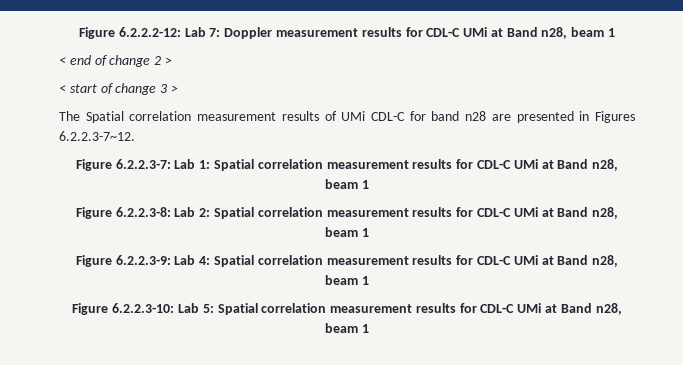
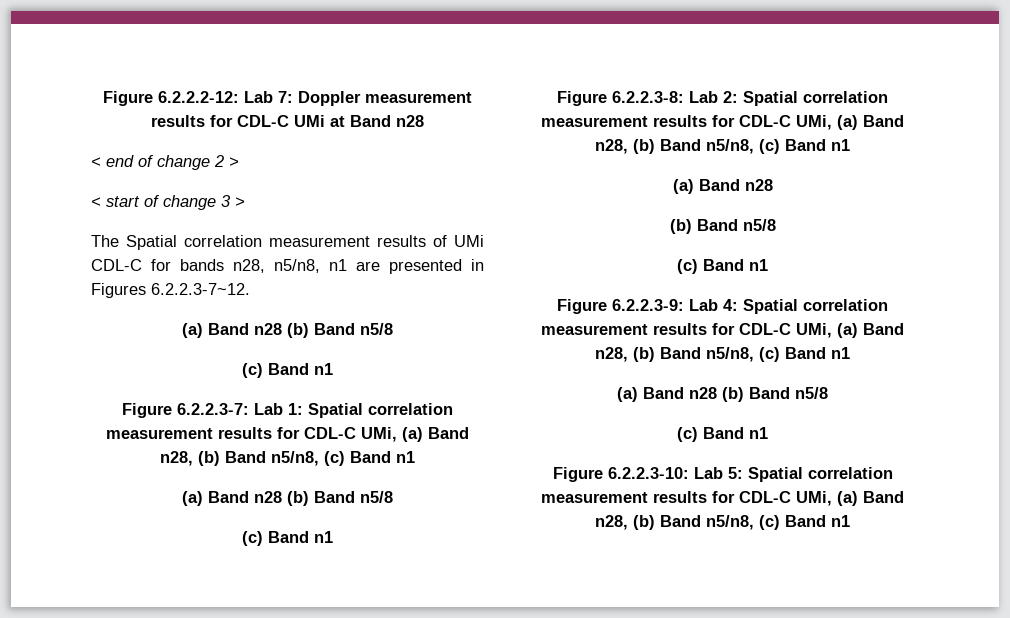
- Figure 6.2.2.2-12: Lab 7: Doppler measurement results for CDL-C UMi at Band n28, beam 1
+ Figure 6.2.2.2-12: Lab 7: Doppler measurement results for CDL-C UMi at Band n28
- The Spatial correlation measurement results of UMi CDL-C for band n28 are presented in Figures 6.2.2.3-7~12.
+ The Spatial correlation measurement results of UMi CDL-C for bands n28, n5/n8, n1 are presented in Figures 6.2.2.3-7~12.
+ (a) Band n28 (b) Band n5/8
+ (c) Band n1
- Figure 6.2.2.3-7: Lab 1: Spatial correlation measurement results for CDL-C UMi at Band n28, beam 1
+ Figure 6.2.2.3-7: Lab 1: Spatial correlation measurement results for CDL-C UMi, (a) Band n28, (b) Band n5/n8, (c) Band n1
+ (a) Band n28 (b) Band n5/8
+ (c) Band n1
- Figure 6.2.2.3-8: Lab 2: Spatial correlation measurement results for CDL-C UMi at Band n28, beam 1
+ Figure 6.2.2.3-8: Lab 2: Spatial correlation measurement results for CDL-C UMi, (a) Band n28, (b) Band n5/n8, (c) Band n1
+ (a) Band n28
+ (b) Band n5/8
+ (c) Band n1
- Figure 6.2.2.3-9: Lab 4: Spatial correlation measurement results for CDL-C UMi at Band n28, beam 1
+ Figure 6.2.2.3-9: Lab 4: Spatial correlation measurement results for CDL-C UMi, (a) Band n28, (b) Band n5/n8, (c) Band n1
+ (a) Band n28 (b) Band n5/8
+ (c) Band n1
- Figure 6.2.2.3-10: Lab 5: Spatial correlation measurement results for CDL-C UMi at Band n28, beam 1
+ Figure 6.2.2.3-10: Lab 5: Spatial correlation measurement results for CDL-C UMi, (a) Band n28, (b) Band n5/n8, (c) Band n1

